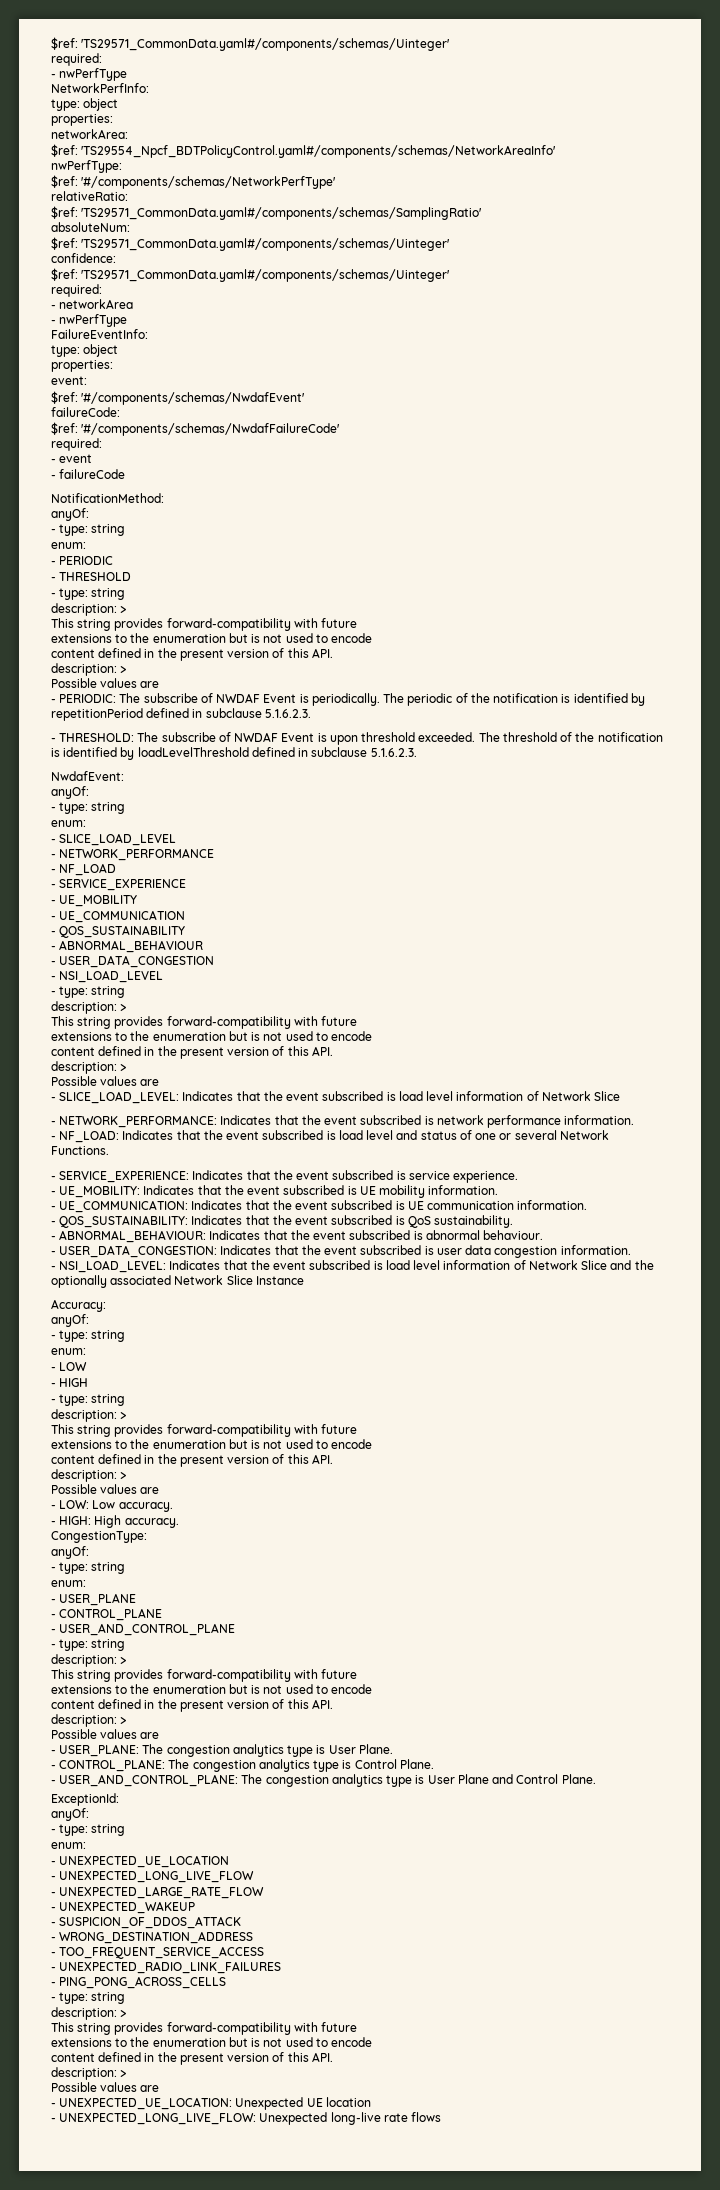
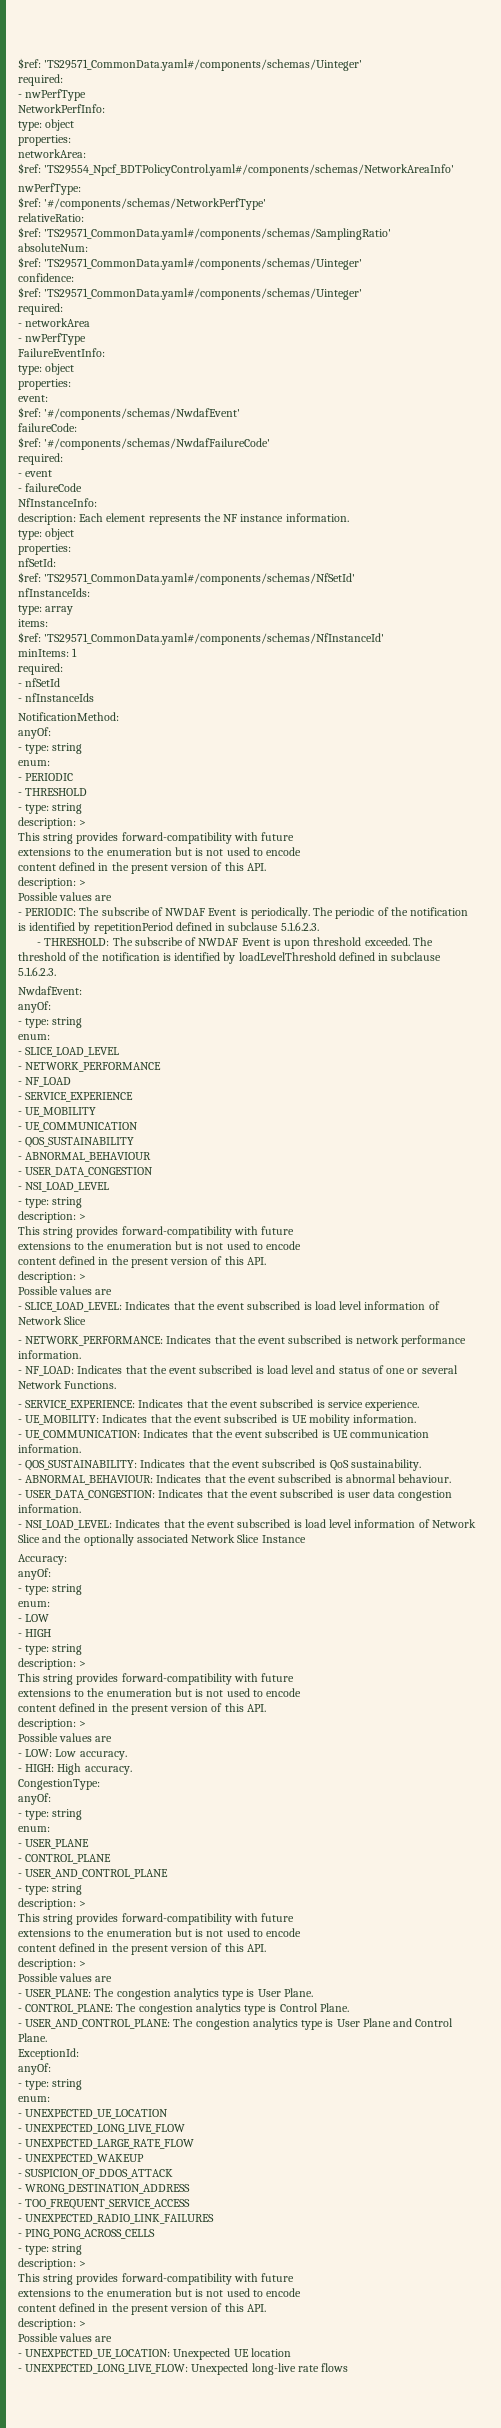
+ NfInstanceInfo:
+ description: Each element represents the NF instance information.
+ type: object
+ properties:
+ nfSetId:
+ $ref: 'TS29571_CommonData.yaml#/components/schemas/NfSetId'
+ nfInstanceIds:
+ type: array
+ items:
+ $ref: 'TS29571_CommonData.yaml#/components/schemas/NfInstanceId'
+ minItems: 1
+ required:
+ - nfSetId
+ - nfInstanceIds

